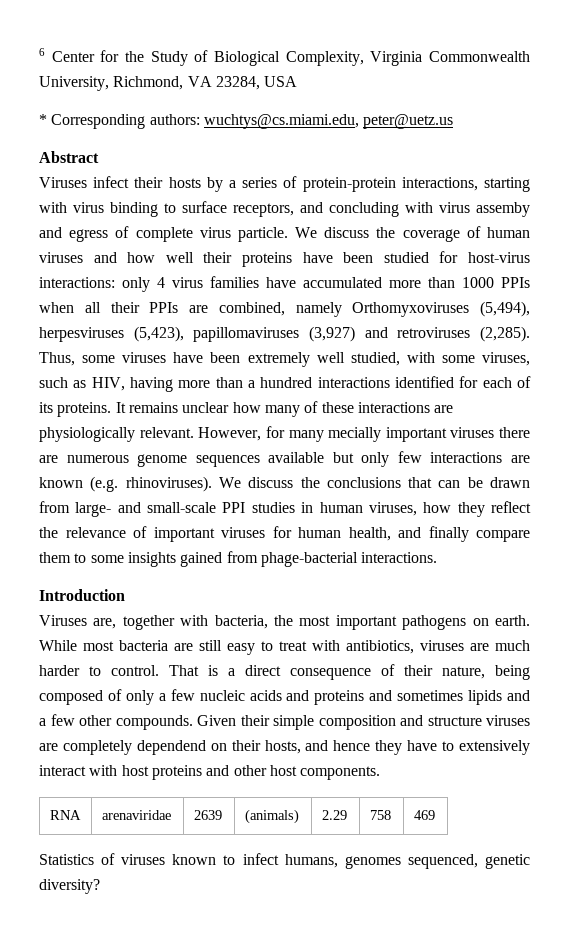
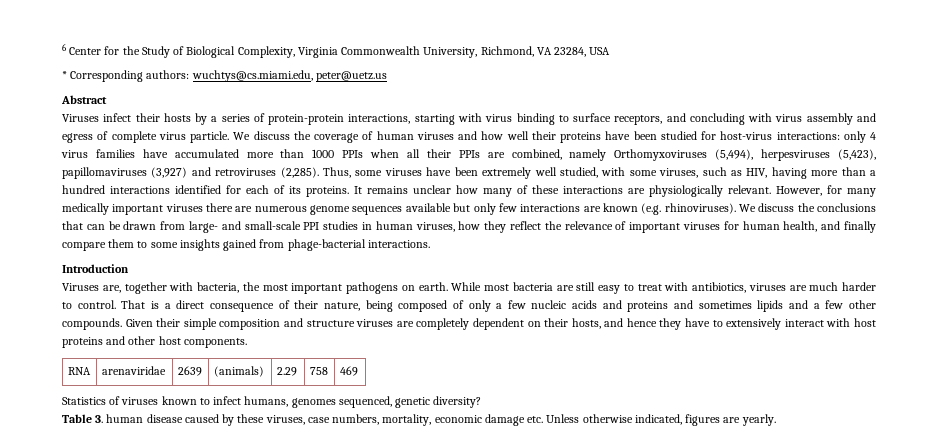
- Viruses infect their hosts by a series of protein-protein interactions, starting with virus binding to surface receptors, and concluding with virus assemby and egress of complete virus particle.
+ Viruses infect their hosts by a series of protein-protein interactions, starting with virus binding to surface receptors, and concluding with virus assembly and egress of complete virus particle.
- However, for many mecially important viruses there are numerous genome sequences available but only few interactions are known (e.g. rhinoviruses).
+ However, for many medically important viruses there are numerous genome sequences available but only few interactions are known (e.g. rhinoviruses).
- Given their simple composition and structure viruses are completely dependend on their hosts, and hence they have to extensively interact with host proteins and other host components.
+ Given their simple composition and structure viruses are completely dependent on their hosts, and hence they have to extensively interact with host proteins and other host components.
+ Table 3. human disease caused by these viruses, case numbers, mortality, economic damage etc. Unless otherwise indicated, figures are yearly.

